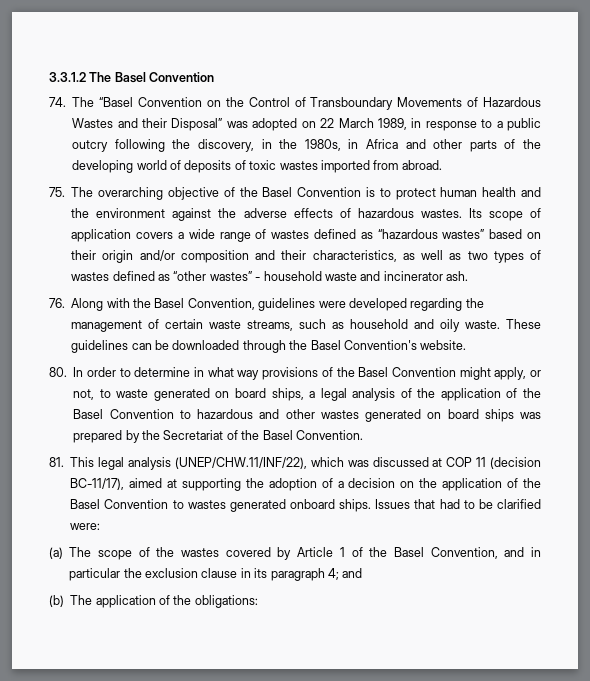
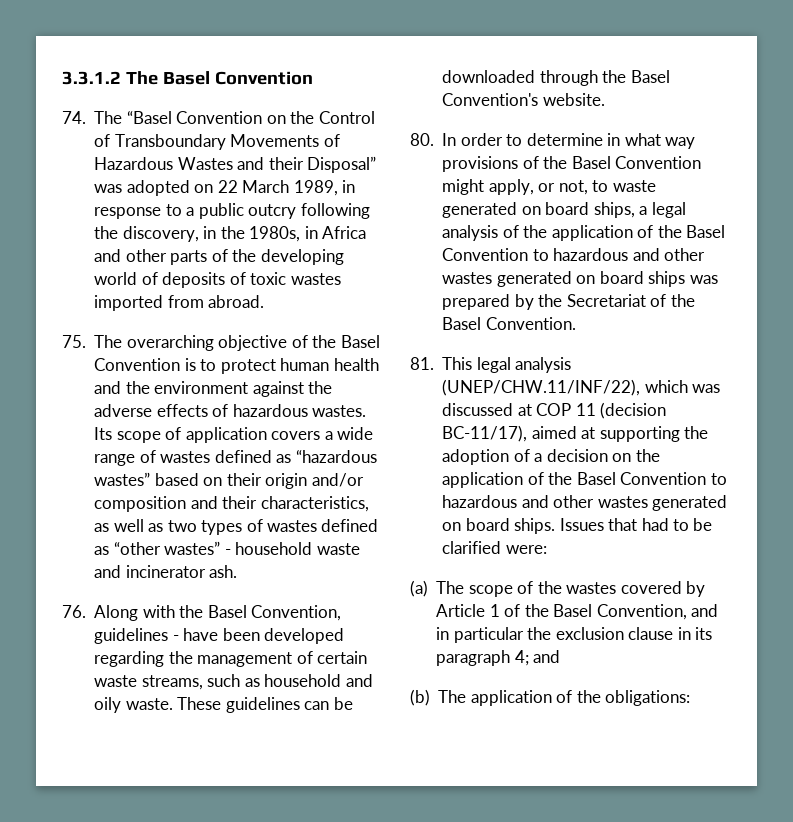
- 76. Along with the Basel Convention, guidelines were developed regarding the management of certain waste streams, such as household and oily waste.
+ 76. Along with the Basel Convention, guidelines - have been developed regarding the management of certain waste streams, such as household and oily waste.
- 81. This legal analysis (UNEP/CHW.11/INF/22), which was discussed at COP 11 (decision BC-11/17), aimed at supporting the adoption of a decision on the application of the Basel Convention to wastes generated onboard ships.
+ 81. This legal analysis (UNEP/CHW.11/INF/22), which was discussed at COP 11 (decision BC-11/17), aimed at supporting the adoption of a decision on the application of the Basel Convention to hazardous and other wastes generated on board ships.

